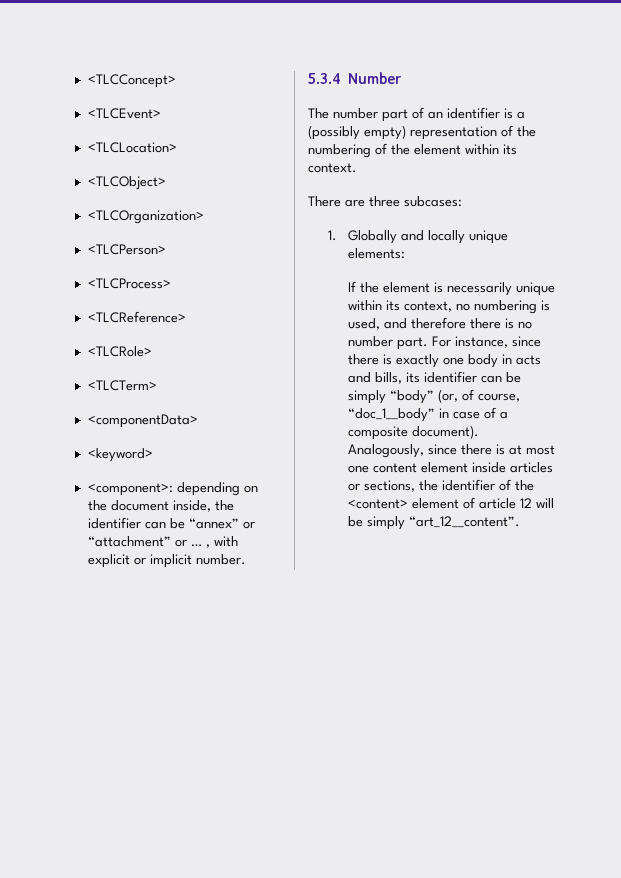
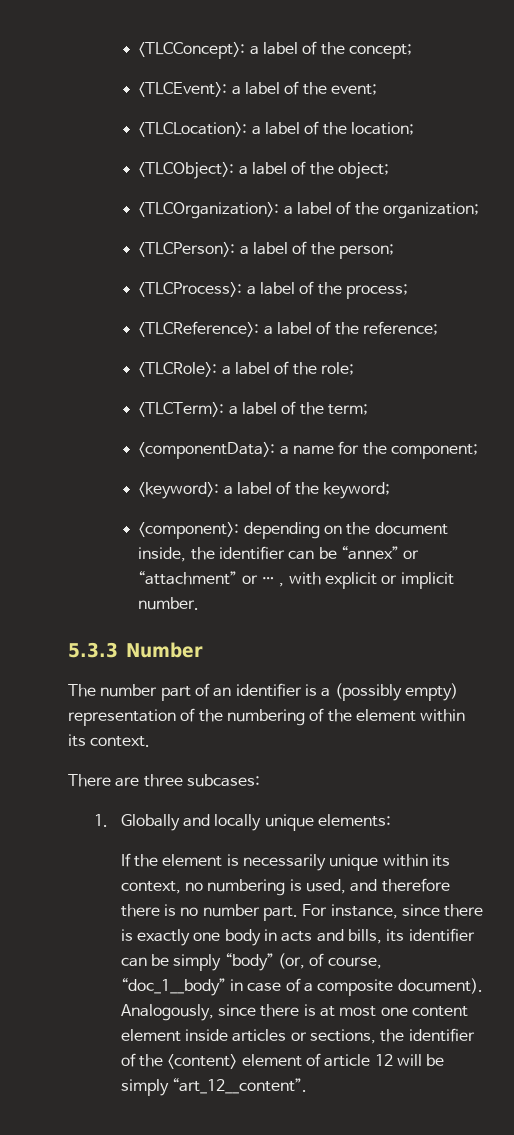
- <TLCConcept>
- <TLCEvent>
- <TLCLocation>
- <TLCObject>
- <TLCOrganization>
- <TLCPerson>
- <TLCProcess>
- <TLCReference>
- <TLCRole>
- <TLCTerm>
- <componentData>
- <keyword>
+ <TLCConcept>: a label of the concept;
+ <TLCEvent>: a label of the event;
+ <TLCLocation>: a label of the location;
+ <TLCObject>: a label of the object;
+ <TLCOrganization>: a label of the organization;
+ <TLCPerson>: a label of the person;
+ <TLCProcess>: a label of the process;
+ <TLCReference>: a label of the reference;
+ <TLCRole>: a label of the role;
+ <TLCTerm>: a label of the term;
+ <componentData>: a name for the component;
+ <keyword>: a label of the keyword;
- 5.3.4 Number
+ 5.3.3 Number

